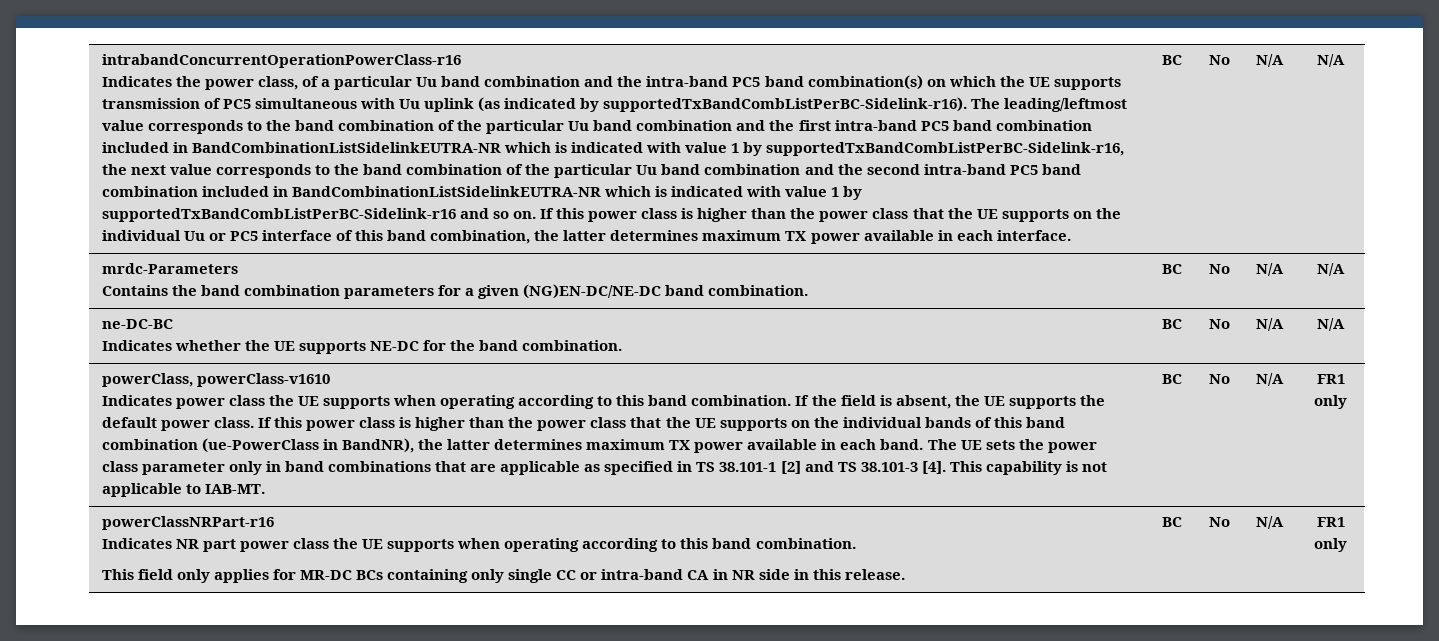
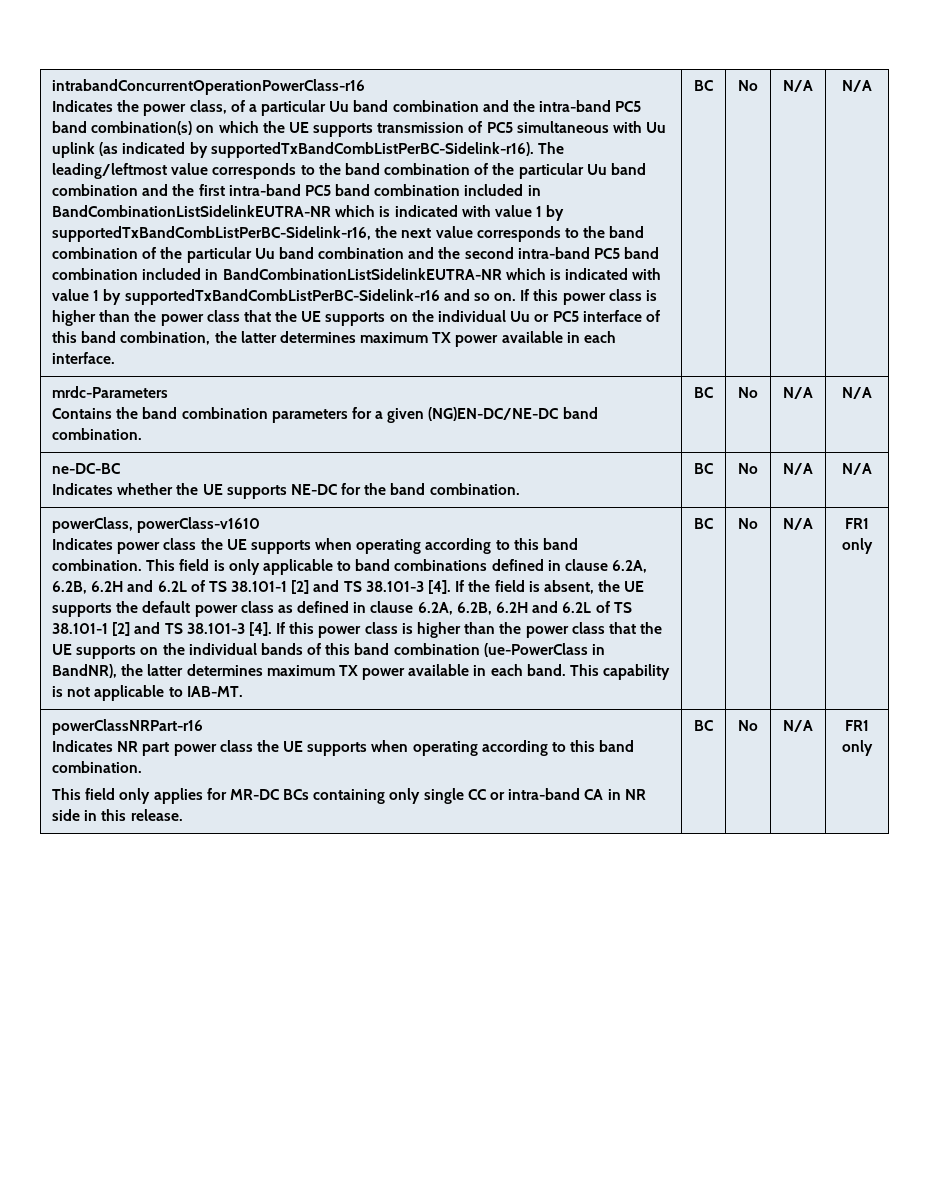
+ This field is only applicable to band combinations defined in clause 6.2A, 6.2B, 6.2H and 6.2L of TS 38.101-1 [2] and TS 38.101-3 [4].
- If the field is absent, the UE supports the default power class.
+ If the field is absent, the UE supports the default power class as defined in clause 6.2A, 6.2B, 6.2H and 6.2L of TS 38.101-1 [2] and TS 38.101-3 [4].
- The UE sets the power class parameter only in band combinations that are applicable as specified in TS 38.101-1 [2] and TS 38.101-3 [4].

